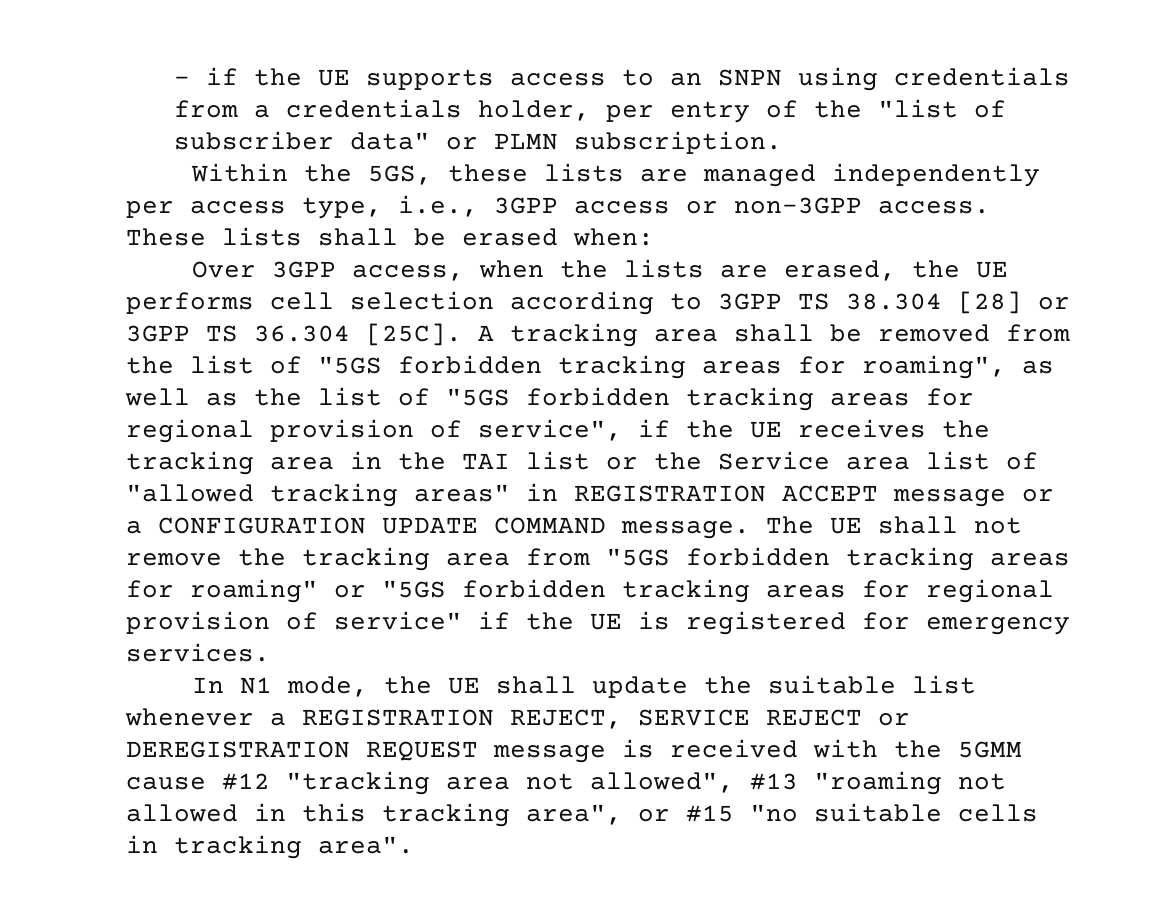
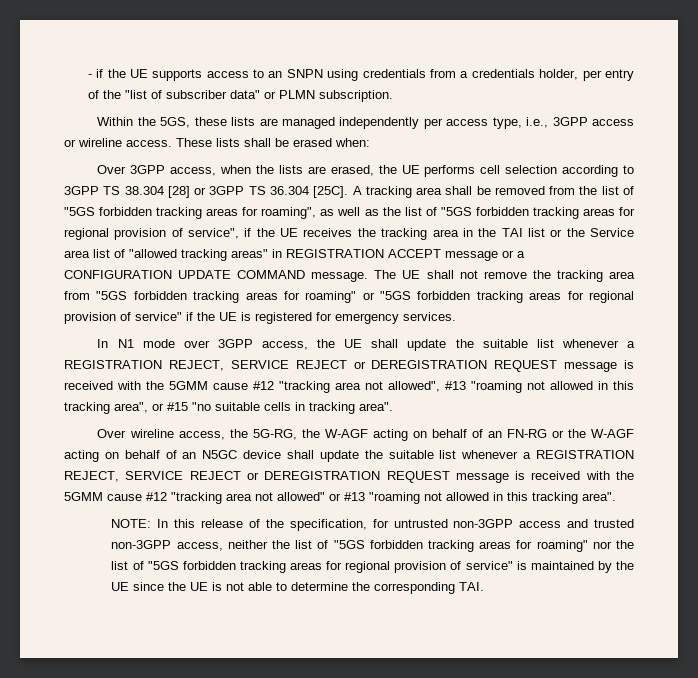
- Within the 5GS, these lists are managed independently per access type, i.e., 3GPP access or non-3GPP access.
+ Within the 5GS, these lists are managed independently per access type, i.e., 3GPP access or wireline access.
- In N1 mode, the UE shall update the suitable list whenever a REGISTRATION REJECT, SERVICE REJECT or DEREGISTRATION REQUEST message is received with the 5GMM cause #12 "tracking area not allowed", #13 "roaming not allowed in this tracking area", or #15 "no suitable cells in tracking area".
+ In N1 mode over 3GPP access, the UE shall update the suitable list whenever a REGISTRATION REJECT, SERVICE REJECT or DEREGISTRATION REQUEST message is received with the 5GMM cause #12 "tracking area not allowed", #13 "roaming not allowed in this tracking area", or #15 "no suitable cells in tracking area".
+ Over wireline access, the 5G-RG, the W-AGF acting on behalf of an FN-RG or the W-AGF acting on behalf of an N5GC device shall update the suitable list whenever a REGISTRATION REJECT, SERVICE REJECT or DEREGISTRATION REQUEST message is received with the 5GMM cause #12 "tracking area not allowed" or #13 "roaming not allowed in this tracking area".
+ NOTE: In this release of the specification, for untrusted non-3GPP access and trusted non-3GPP access, neither the list of "5GS forbidden tracking areas for roaming" nor the list of "5GS forbidden tracking areas for regional provision of service" is maintained by the UE since the UE is not able to determine the corresponding TAI.

